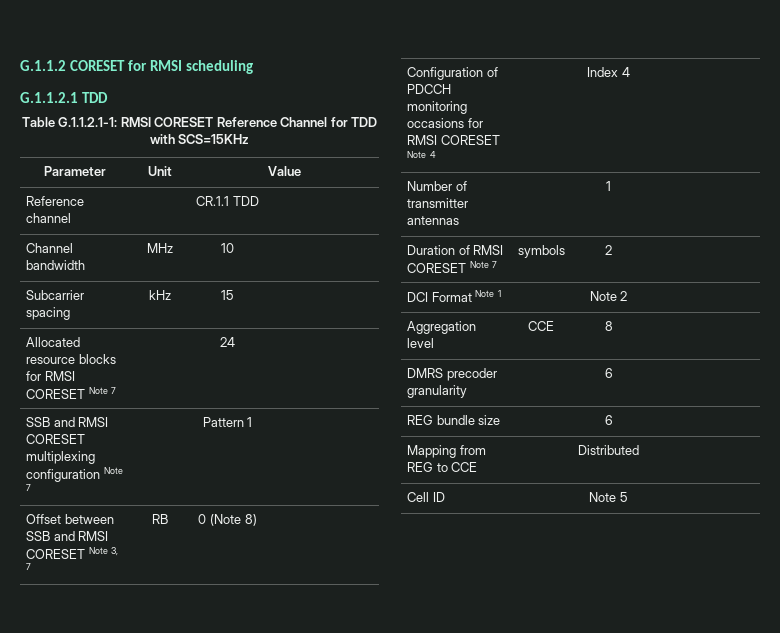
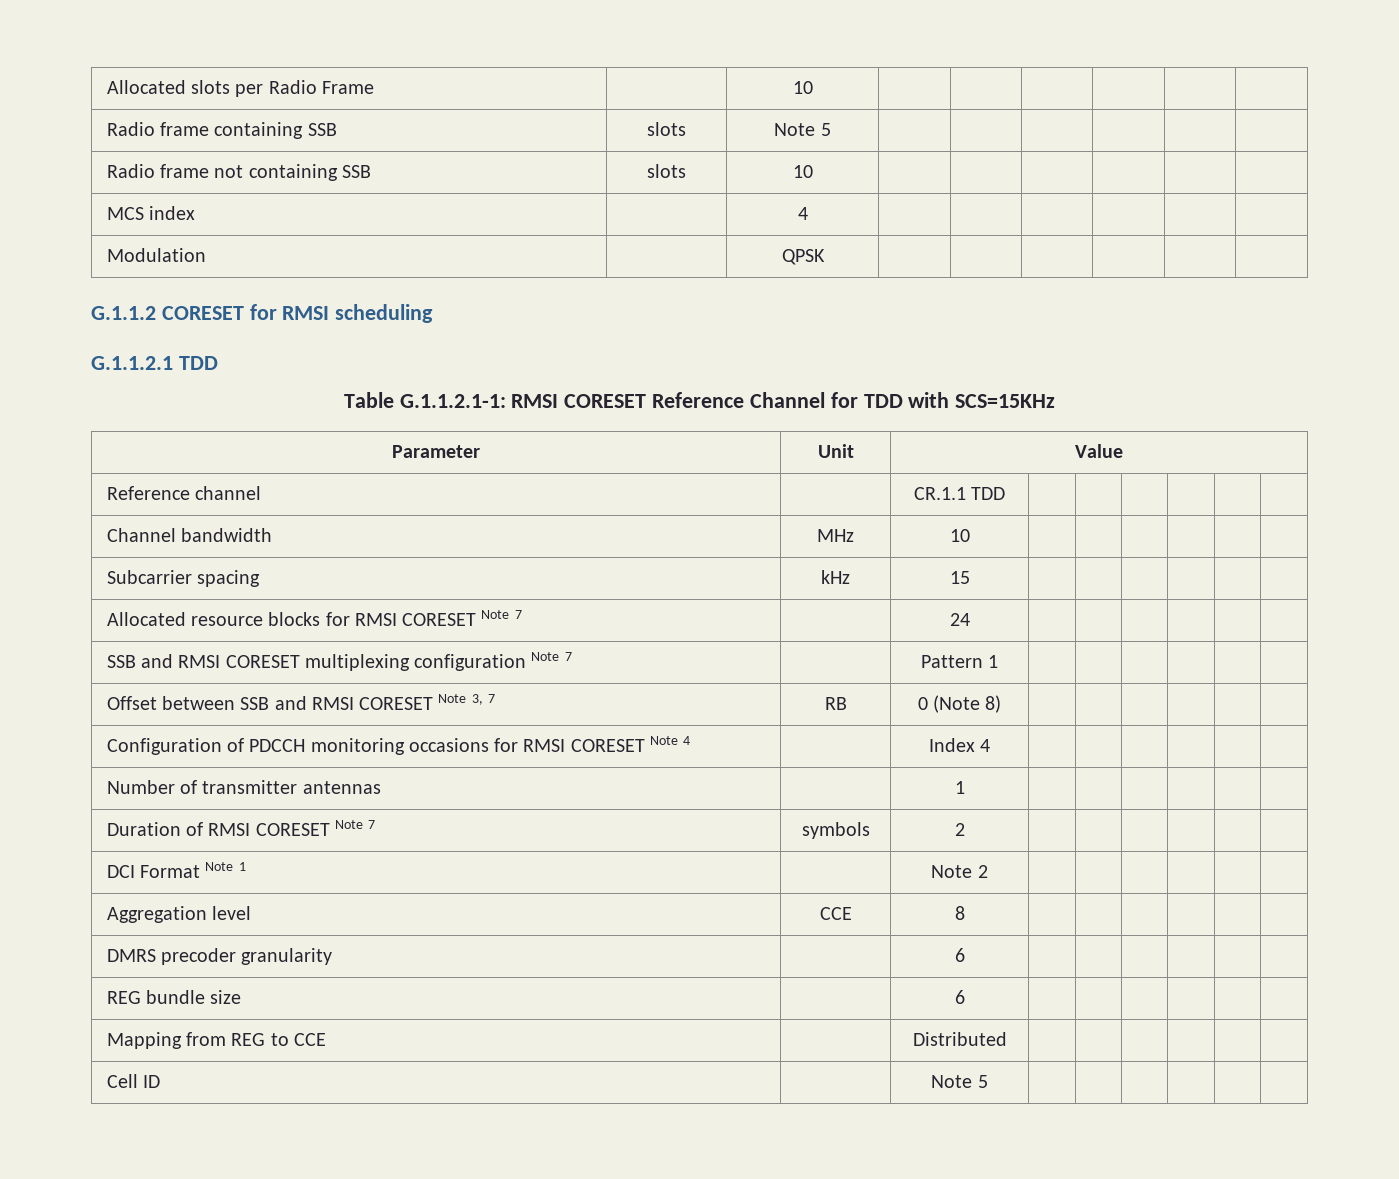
+ Allocated slots per Radio Frame | | 10 | | | | | |
+ Radio frame containing SSB | slots | Note 5 | | | | | |
+ Radio frame not containing SSB | slots | 10 | | | | | |
+ MCS index | | 4 | | | | | |
+ Modulation | | QPSK | | | | | |

